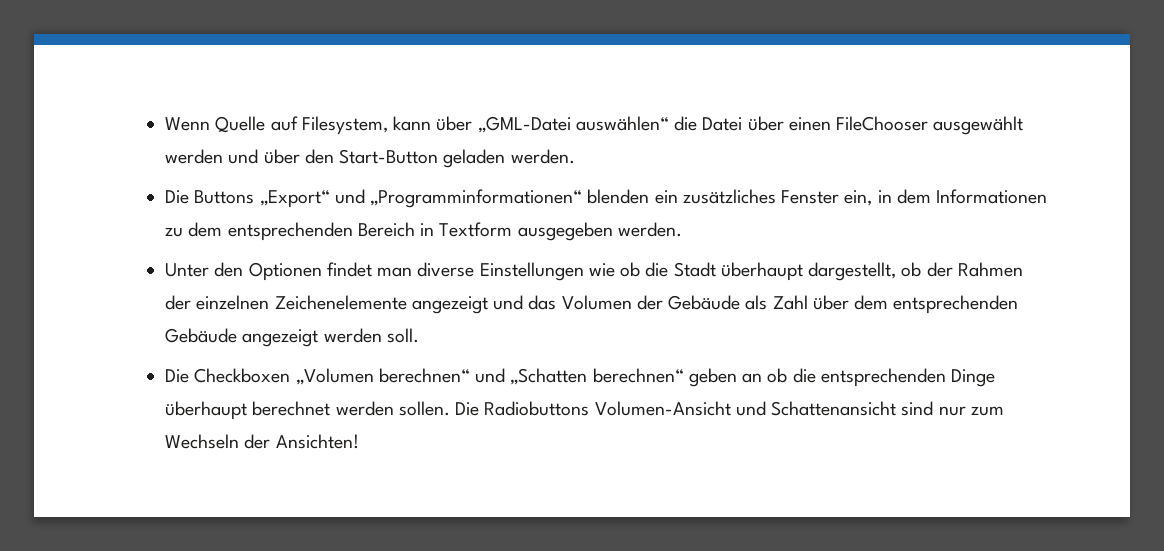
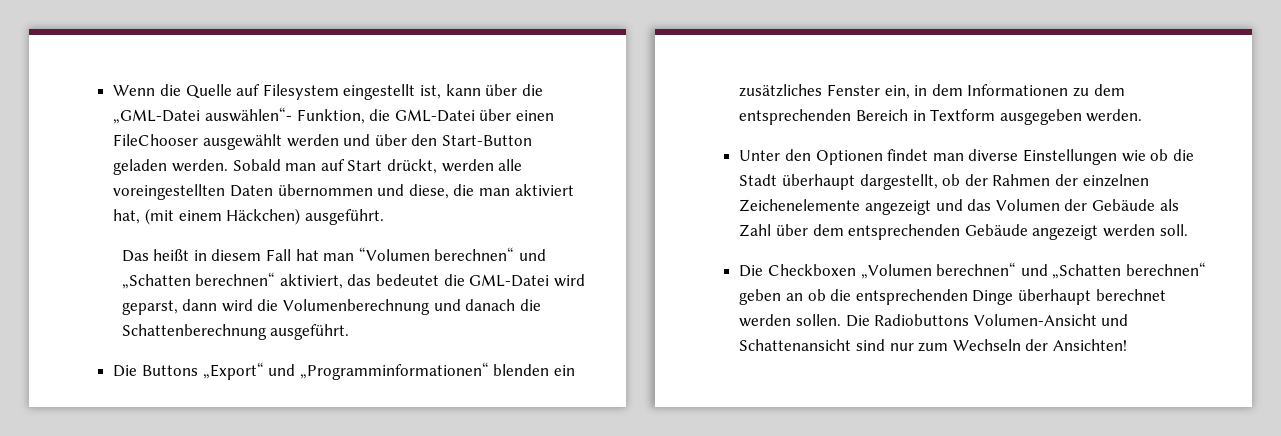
- Wenn Quelle auf Filesystem, kann über „GML-Datei auswählen“ die Datei über einen FileChooser ausgewählt werden und über den Start-Button geladen werden.
+ Wenn die Quelle auf Filesystem eingestellt ist, kann über die „GML-Datei auswählen“- Funktion, die GML-Datei über einen FileChooser ausgewählt werden und über den Start-Button geladen werden. Sobald man auf Start drückt, werden alle voreingestellten Daten übernommen und diese, die man aktiviert hat, (mit einem Häckchen) ausgeführt.
+ Das heißt in diesem Fall hat man “Volumen berechnen“ und „Schatten berechnen“ aktiviert, das bedeutet die GML-Datei wird geparst, dann wird die Volumenberechnung und danach die Schattenberechnung ausgeführt.

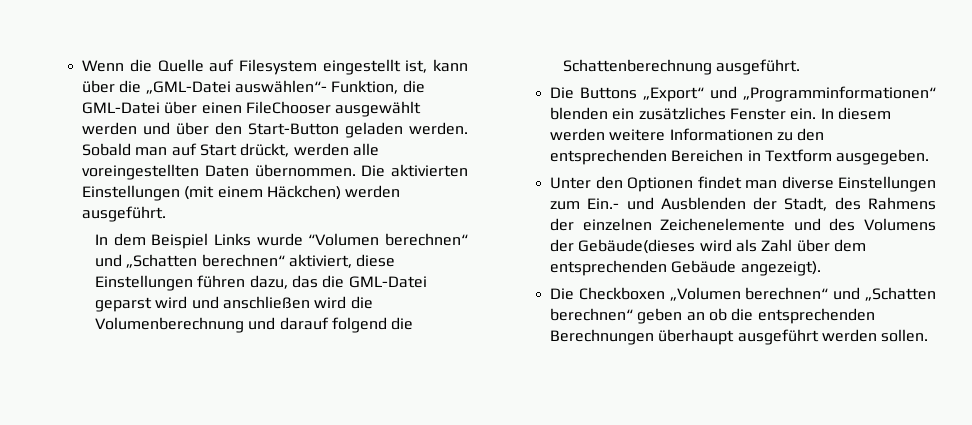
- Sobald man auf Start drückt, werden alle voreingestellten Daten übernommen und diese, die man aktiviert hat, (mit einem Häckchen) ausgeführt.
- Das heißt in diesem Fall hat man “Volumen berechnen“ und „Schatten berechnen“ aktiviert, das bedeutet die GML-Datei wird geparst, dann wird die Volumenberechnung und danach die Schattenberechnung ausgeführt.
+ Sobald man auf Start drückt, werden alle voreingestellten Daten übernommen. Die aktivierten Einstellungen (mit einem Häckchen) werden ausgeführt.
+ In dem Beispiel Links wurde “Volumen berechnen“ und „Schatten berechnen“ aktiviert, diese Einstellungen führen dazu, das die GML-Datei geparst wird und anschließen wird die Volumenberechnung und darauf folgend die Schattenberechnung ausgeführt.
- Die Buttons „Export“ und „Programminformationen“ blenden ein zusätzliches Fenster ein, in dem Informationen zu dem entsprechenden Bereich in Textform ausgegeben werden.
+ Die Buttons „Export“ und „Programminformationen“ blenden ein zusätzliches Fenster ein. In diesem werden weitere Informationen zu den entsprechenden Bereichen in Textform ausgegeben.
- Unter den Optionen findet man diverse Einstellungen wie ob die Stadt überhaupt dargestellt, ob der Rahmen der einzelnen Zeichenelemente angezeigt und das Volumen der Gebäude als Zahl über dem entsprechenden Gebäude angezeigt werden soll.
+ Unter den Optionen findet man diverse Einstellungen zum Ein.- und Ausblenden der Stadt, des Rahmens der einzelnen Zeichenelemente und des Volumens der Gebäude(dieses wird als Zahl über dem entsprechenden Gebäude angezeigt).
- Die Checkboxen „Volumen berechnen“ und „Schatten berechnen“ geben an ob die entsprechenden Dinge überhaupt berechnet werden sollen. Die Radiobuttons Volumen-Ansicht und Schattenansicht sind nur zum Wechseln der Ansichten!
+ Die Checkboxen „Volumen berechnen“ und „Schatten berechnen“ geben an ob die entsprechenden Berechnungen überhaupt ausgeführt werden sollen.

